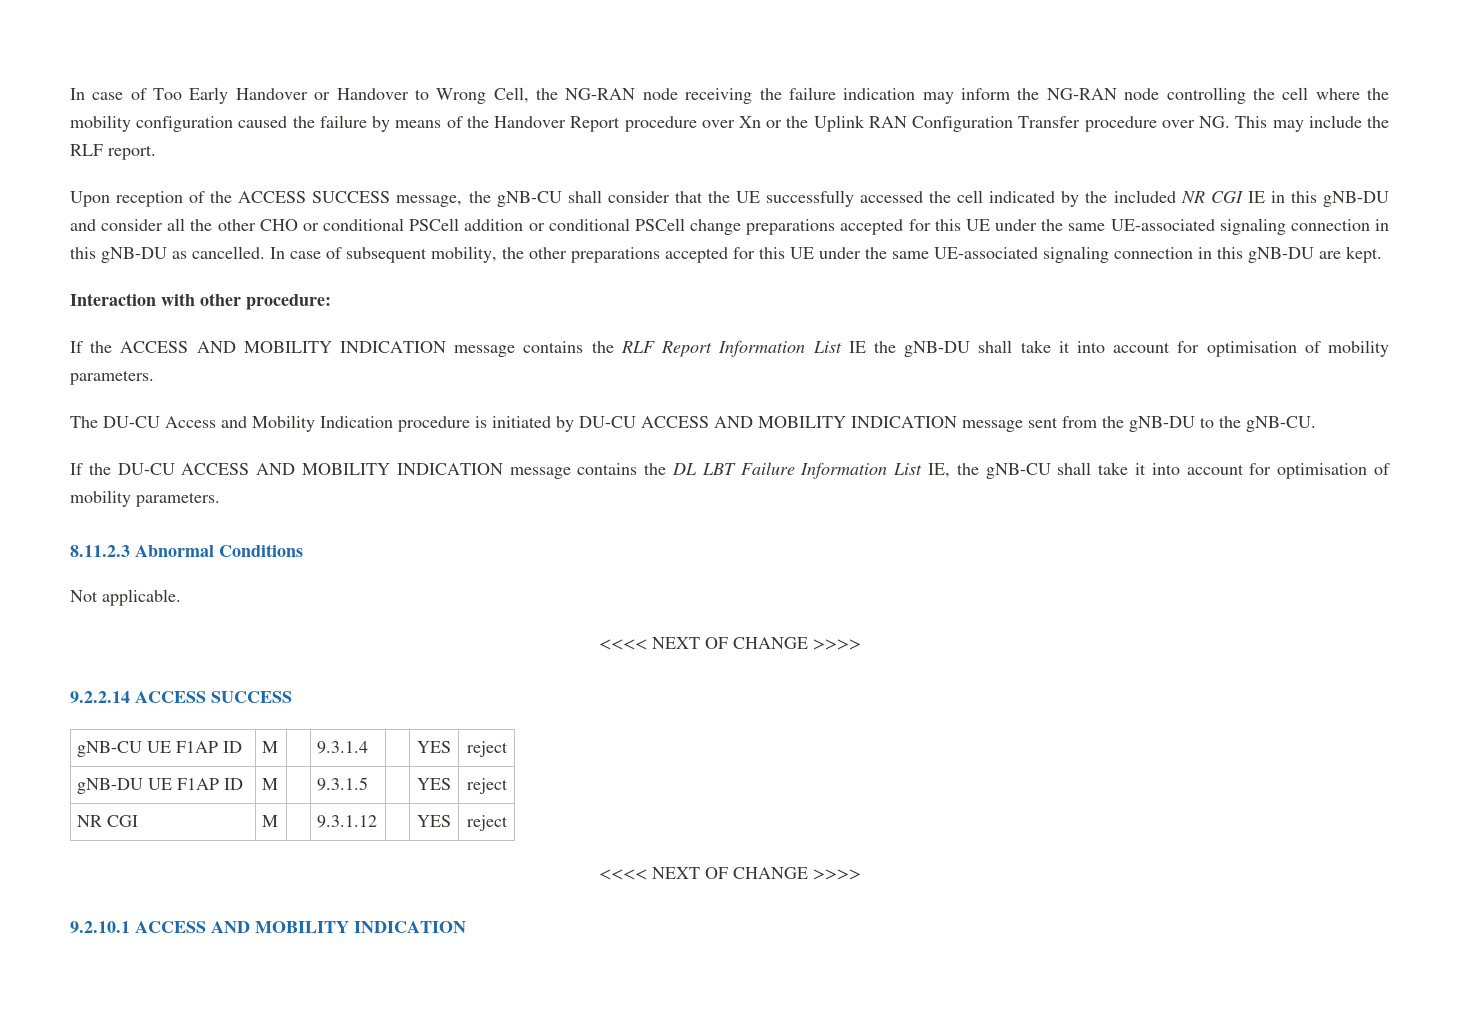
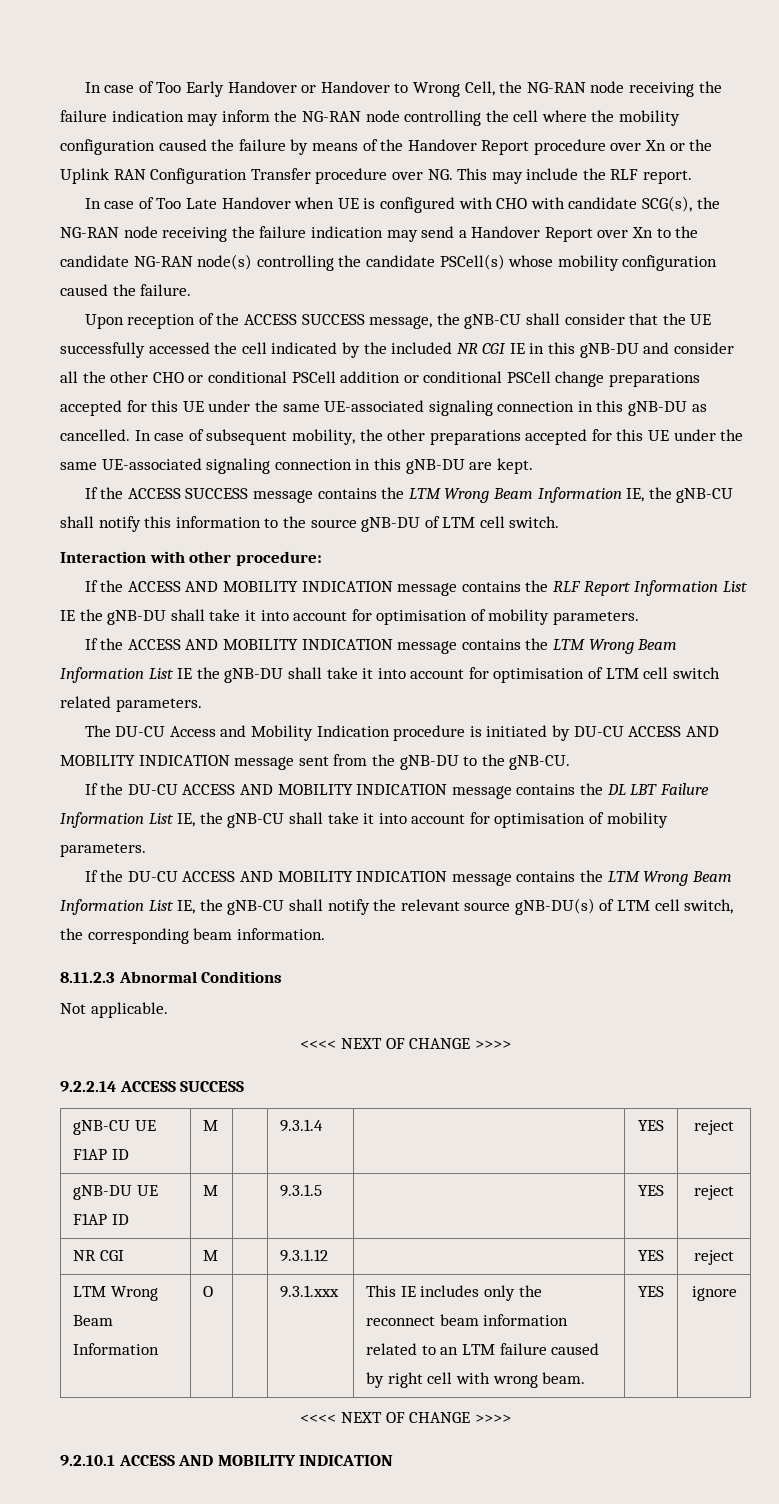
+ In case of Too Late Handover when UE is configured with CHO with candidate SCG(s), the NG-RAN node receiving the failure indication may send a Handover Report over Xn to the candidate NG-RAN node(s) controlling the candidate PSCell(s) whose mobility configuration caused the failure.
+ If the ACCESS SUCCESS message contains the LTM Wrong Beam Information IE, the gNB-CU shall notify this information to the source gNB-DU of LTM cell switch.
+ If the ACCESS AND MOBILITY INDICATION message contains the LTM Wrong Beam Information List IE the gNB-DU shall take it into account for optimisation of LTM cell switch related parameters.
+ If the DU-CU ACCESS AND MOBILITY INDICATION message contains the LTM Wrong Beam Information List IE, the gNB-CU shall notify the relevant source gNB-DU(s) of LTM cell switch, the corresponding beam information.
+ LTM Wrong Beam Information | O | | 9.3.1.xxx | This IE includes only the reconnect beam information related to an LTM failure caused by right cell with wrong beam. | YES | ignore

